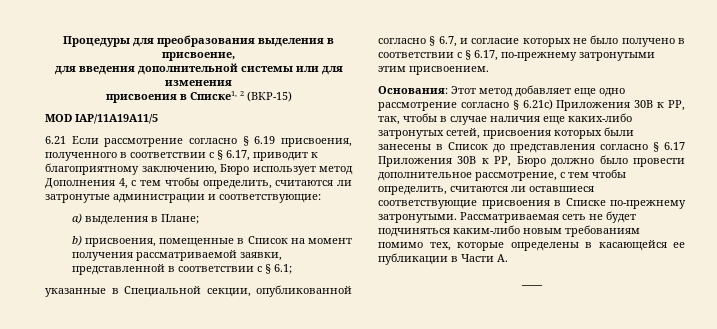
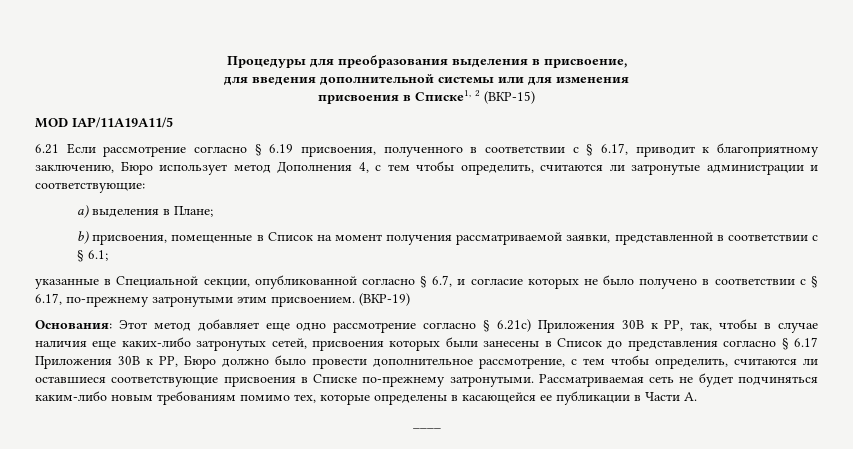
+ (ВКР-19)

